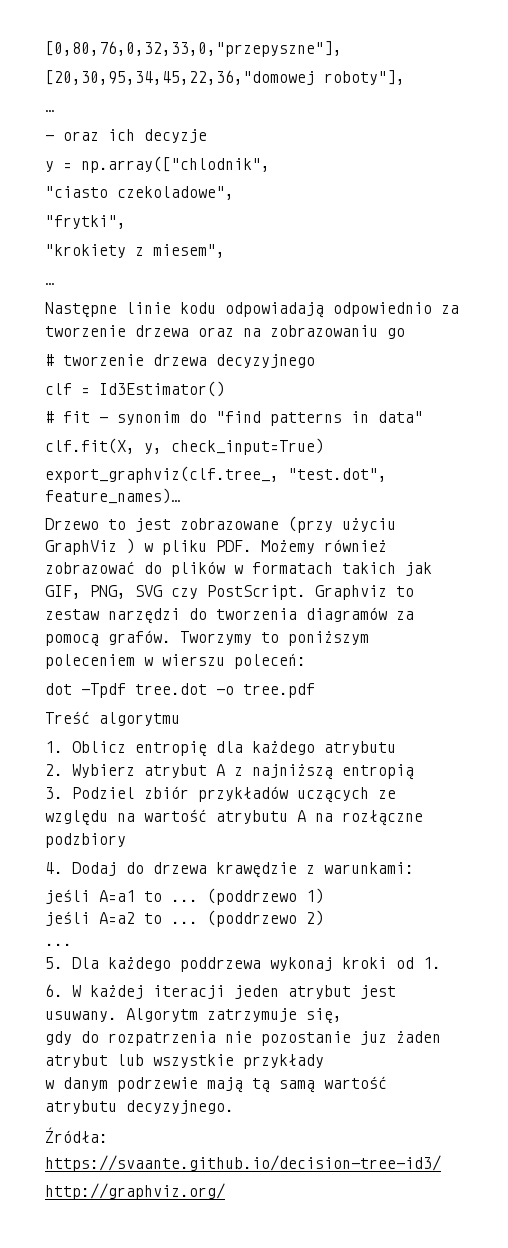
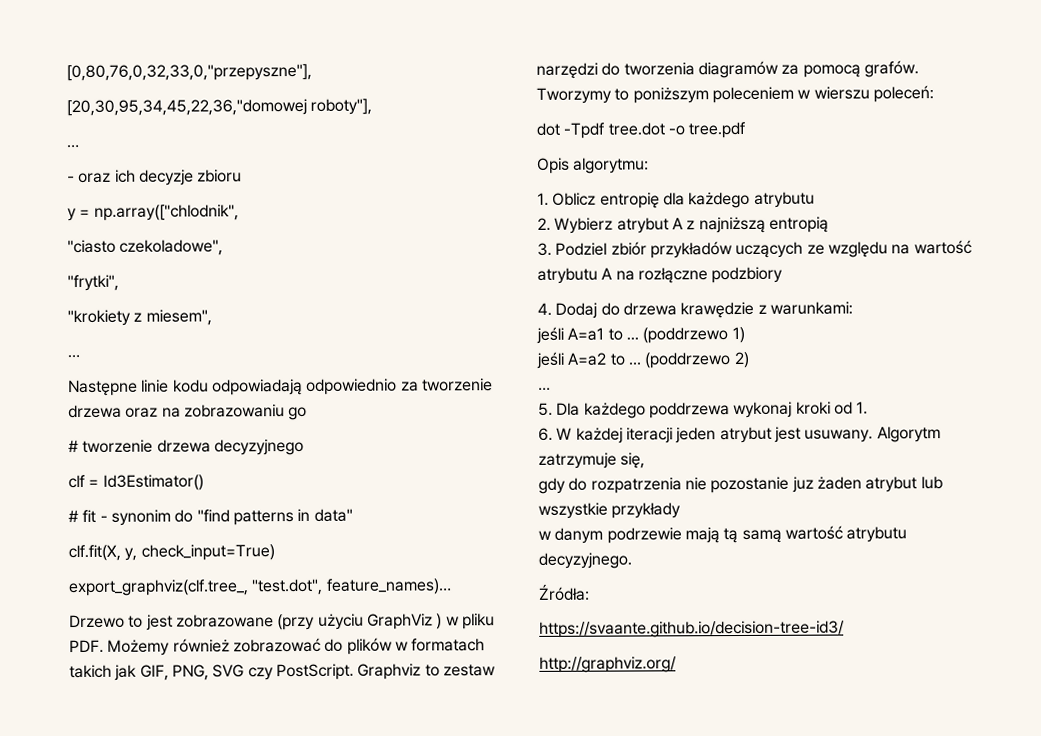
- - oraz ich decyzje
+ - oraz ich decyzje zbioru
- Treść algorytmu
+ Opis algorytmu:

